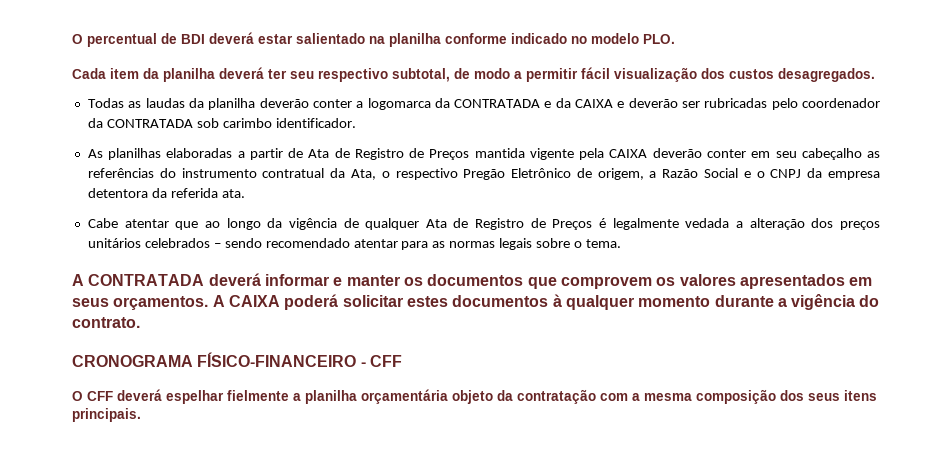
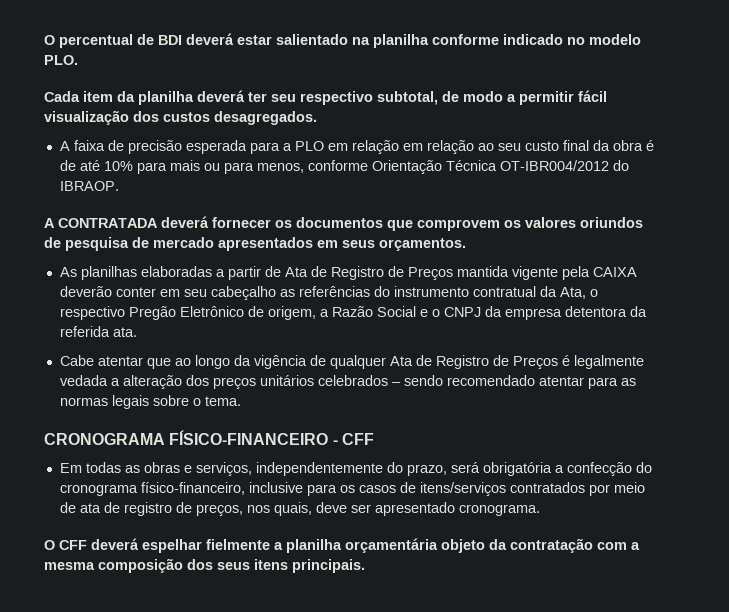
- Todas as laudas da planilha deverão conter a logomarca da CONTRATADA e da CAIXA e deverão ser rubricadas pelo coordenador da CONTRATADA sob carimbo identificador.
+ A faixa de precisão esperada para a PLO em relação em relação ao seu custo final da obra é de até 10% para mais ou para menos, conforme Orientação Técnica OT-IBR004/2012 do IBRAOP.
+ A CONTRATADA deverá fornecer os documentos que comprovem os valores oriundos de pesquisa de mercado apresentados em seus orçamentos.
- A CONTRATADA deverá informar e manter os documentos que comprovem os valores apresentados em seus orçamentos. A CAIXA poderá solicitar estes documentos à qualquer momento durante a vigência do contrato.
  CRONOGRAMA FÍSICO-FINANCEIRO - CFF
+ Em todas as obras e serviços, independentemente do prazo, será obrigatória a confecção do cronograma físico-financeiro, inclusive para os casos de itens/serviços contratados por meio de ata de registro de preços, nos quais, deve ser apresentado cronograma.

